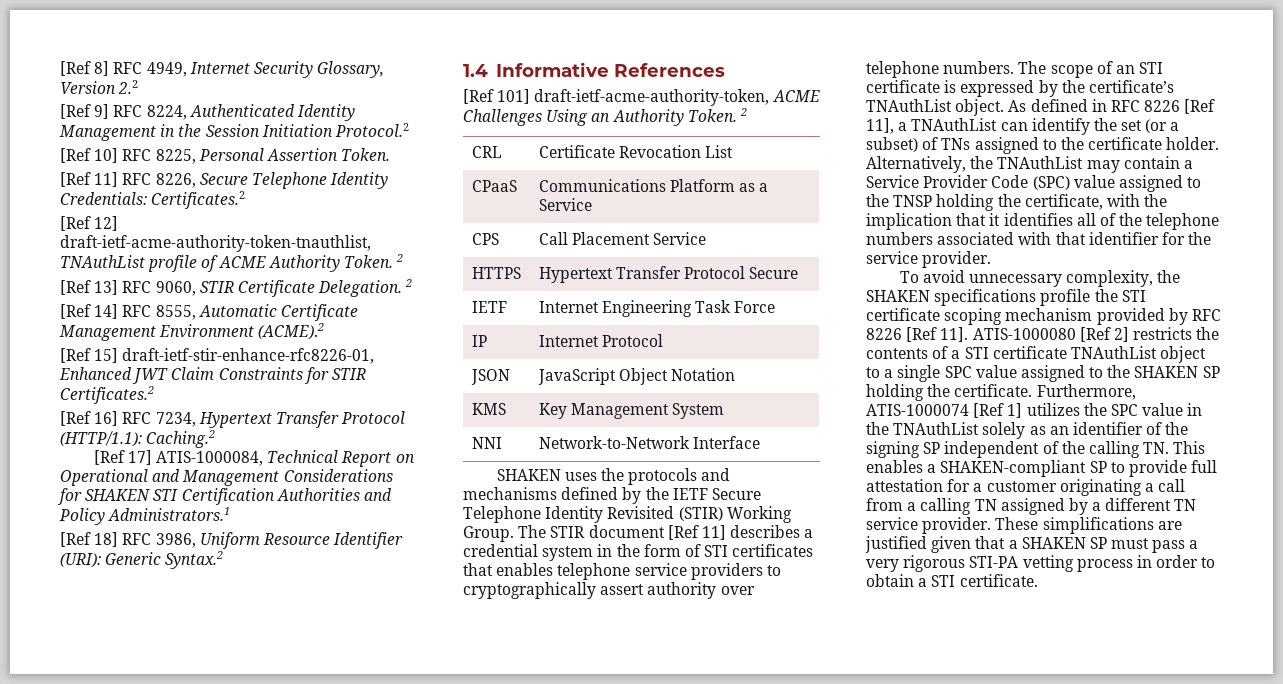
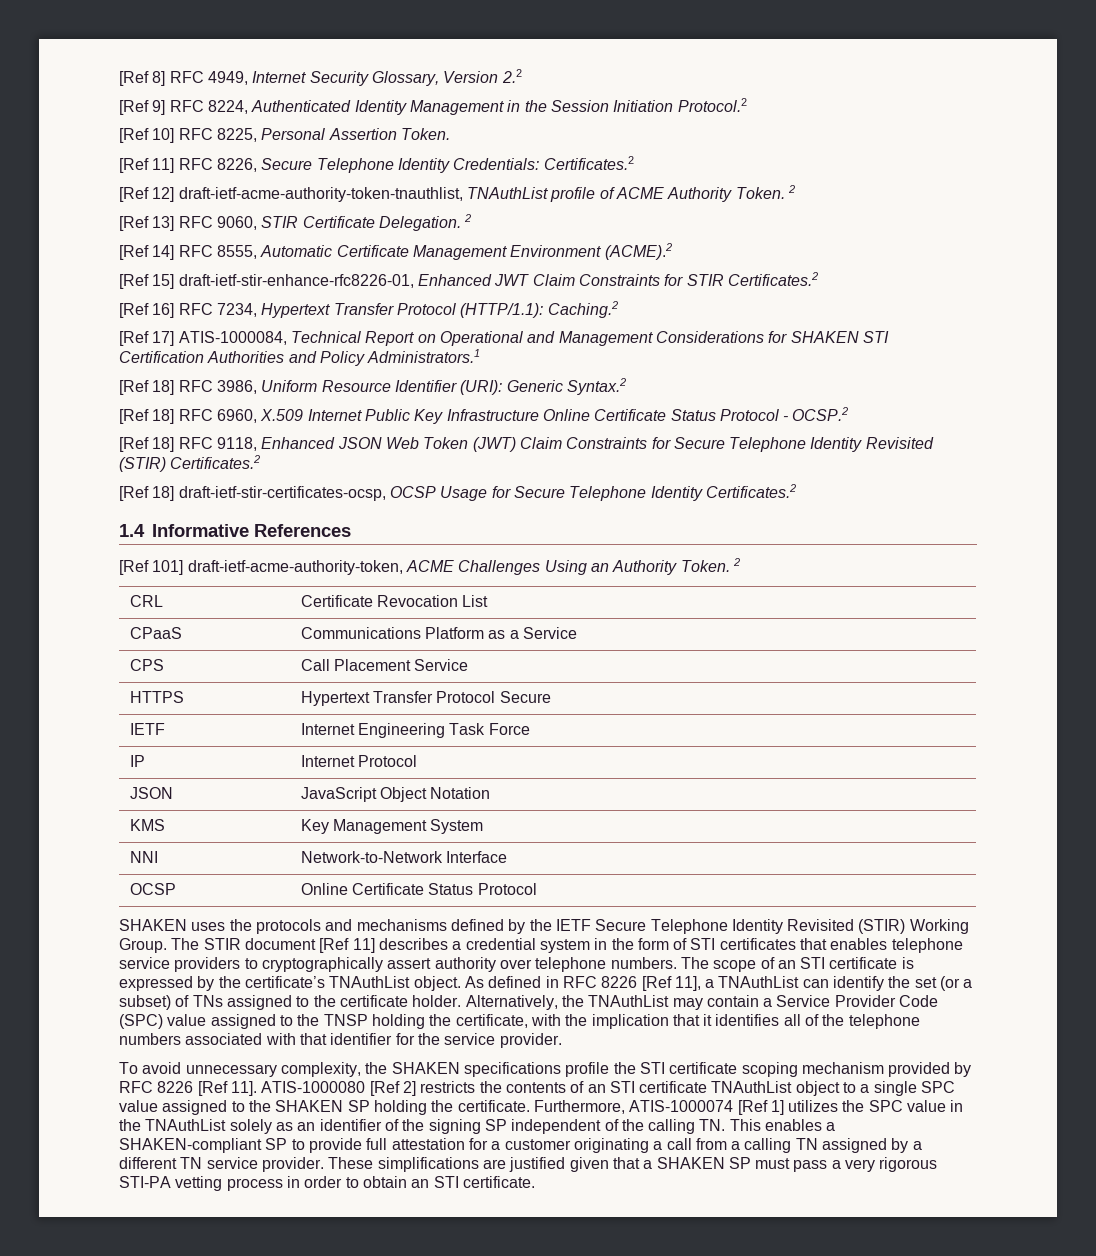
+ [Ref 18] RFC 6960, X.509 Internet Public Key Infrastructure Online Certificate Status Protocol - OCSP.2
+ [Ref 18] RFC 9118, Enhanced JSON Web Token (JWT) Claim Constraints for Secure Telephone Identity Revisited (STIR) Certificates.2
+ [Ref 18] draft-ietf-stir-certificates-ocsp, OCSP Usage for Secure Telephone Identity Certificates.2
+ OCSP | Online Certificate Status Protocol
- ATIS-1000080 [Ref 2] restricts the contents of a STI certificate TNAuthList object to a single SPC value assigned to the SHAKEN SP holding the certificate.
+ ATIS-1000080 [Ref 2] restricts the contents of an STI certificate TNAuthList object to a single SPC value assigned to the SHAKEN SP holding the certificate.
- These simplifications are justified given that a SHAKEN SP must pass a very rigorous STI-PA vetting process in order to obtain a STI certificate.
+ These simplifications are justified given that a SHAKEN SP must pass a very rigorous STI-PA vetting process in order to obtain an STI certificate.

